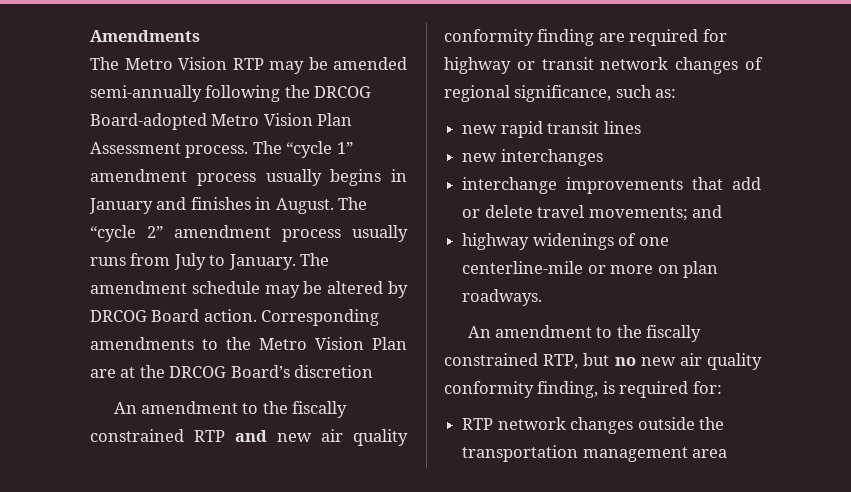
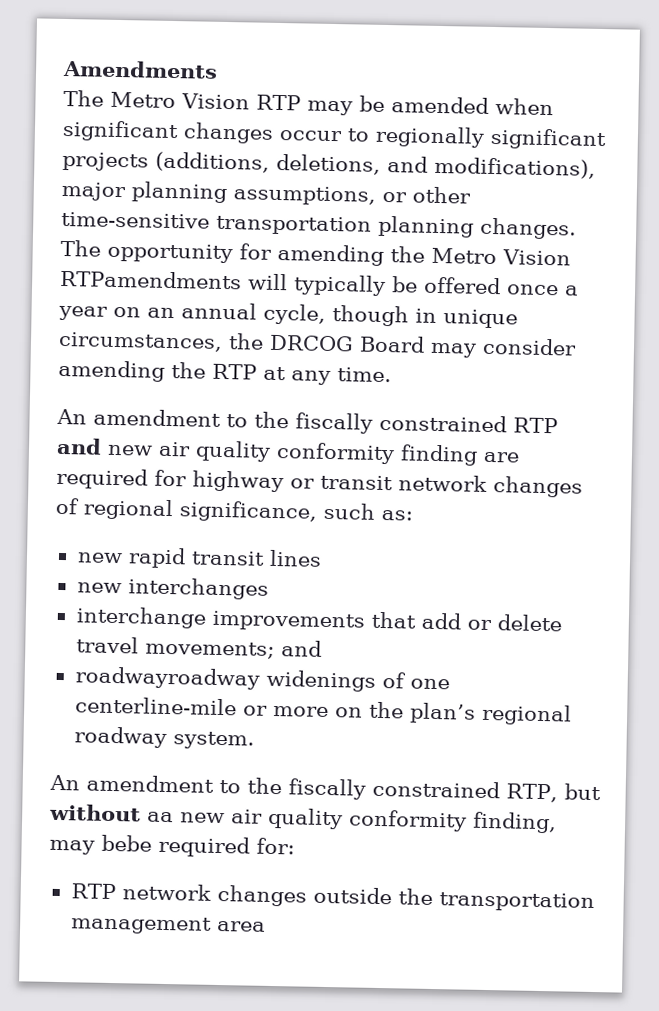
- The Metro Vision RTP may be amended semi-annually following the DRCOG Board-adopted Metro Vision Plan Assessment process. The “cycle 1” amendment process usually begins in January and finishes in August. The “cycle 2” amendment process usually runs from July to January. The amendment schedule may be altered by DRCOG Board action. Corresponding amendments to the Metro Vision Plan are at the DRCOG Board’s discretion
+ The Metro Vision RTP may be amended when significant changes occur to regionally significant projects (additions, deletions, and modifications), major planning assumptions, or other time-sensitive transportation planning changes. The opportunity for amending the Metro Vision RTPamendments will typically be offered once a year on an annual cycle, though in unique circumstances, the DRCOG Board may consider amending the RTP at any time.
- highway widenings of one centerline-mile or more on plan roadways.
+ roadwayroadway widenings of one centerline-mile or more on the plan’s regional roadway system.
- An amendment to the fiscally constrained RTP, but no new air quality conformity finding, is required for:
+ An amendment to the fiscally constrained RTP, but without aa new air quality conformity finding, may bebe required for:

